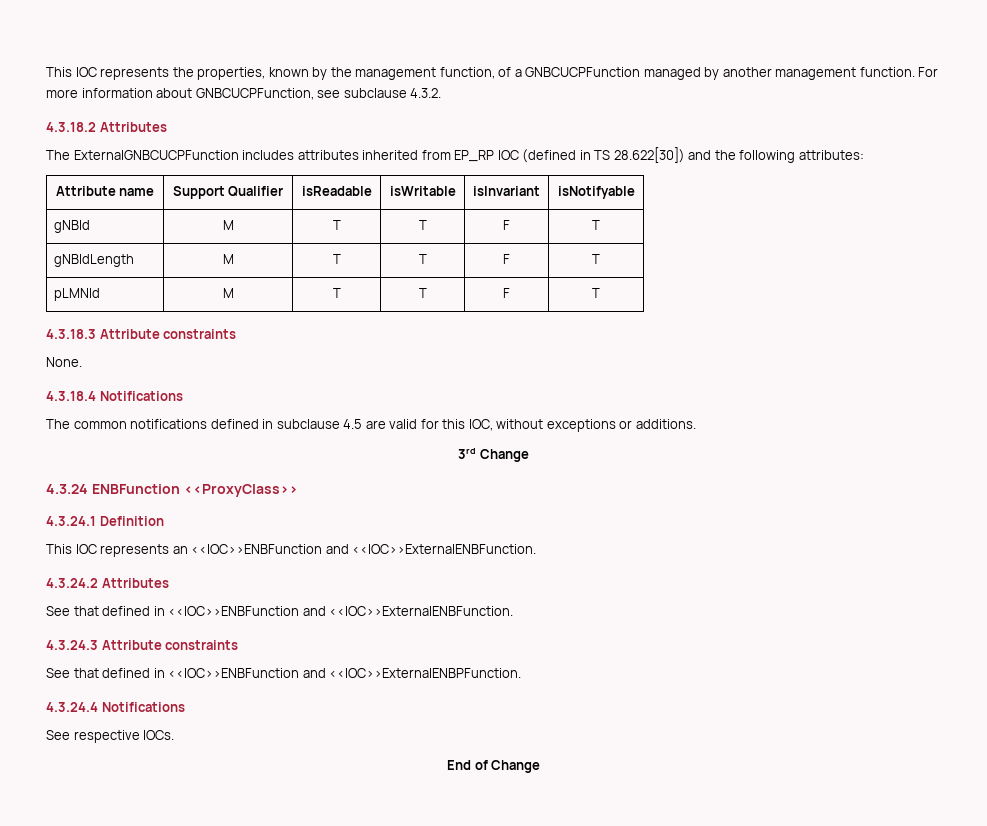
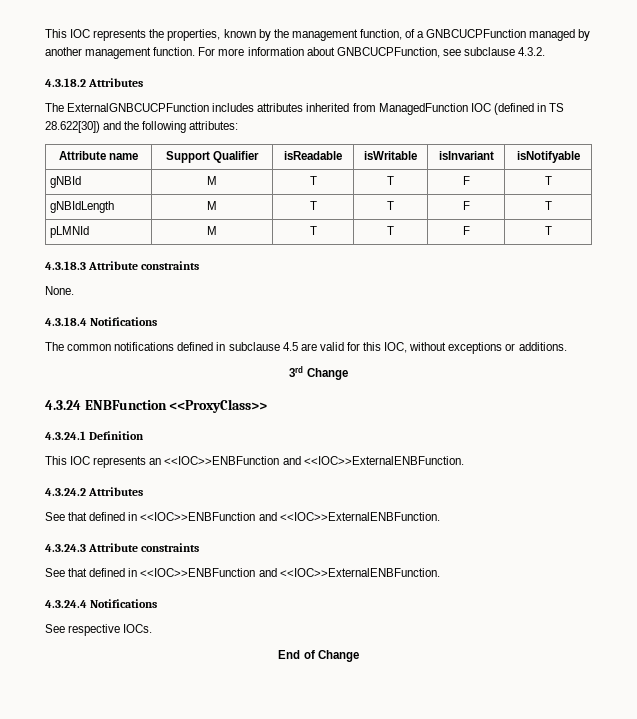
- The ExternalGNBCUCPFunction includes attributes inherited from EP_RP IOC (defined in TS 28.622[30]) and the following attributes:
+ The ExternalGNBCUCPFunction includes attributes inherited from ManagedFunction IOC (defined in TS 28.622[30]) and the following attributes:
  4.3.24.3 Attribute constraints
- See that defined in <<IOC>>ENBFunction and <<IOC>>ExternalENBPFunction.
+ See that defined in <<IOC>>ENBFunction and <<IOC>>ExternalENBFunction.

